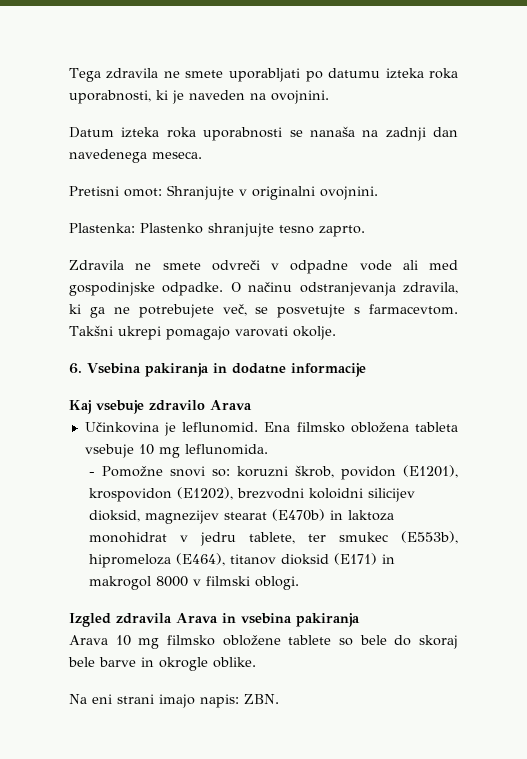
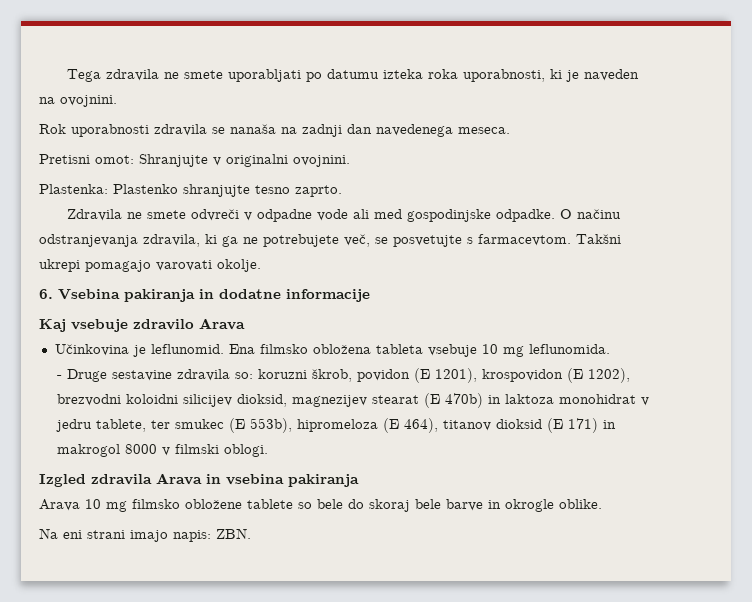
- Datum izteka roka uporabnosti se nanaša na zadnji dan navedenega meseca.
+ Rok uporabnosti zdravila se nanaša na zadnji dan navedenega meseca.
- - Pomožne snovi so: koruzni škrob, povidon (E1201), krospovidon (E1202), brezvodni koloidni silicijev dioksid, magnezijev stearat (E470b) in laktoza monohidrat v jedru tablete, ter smukec (E553b), hipromeloza (E464), titanov dioksid (E171) in makrogol 8000 v filmski oblogi.
+ - Druge sestavine zdravila so: koruzni škrob, povidon (E 1201), krospovidon (E 1202), brezvodni koloidni silicijev dioksid, magnezijev stearat (E 470b) in laktoza monohidrat v jedru tablete, ter smukec (E 553b), hipromeloza (E 464), titanov dioksid (E 171) in makrogol 8000 v filmski oblogi.

